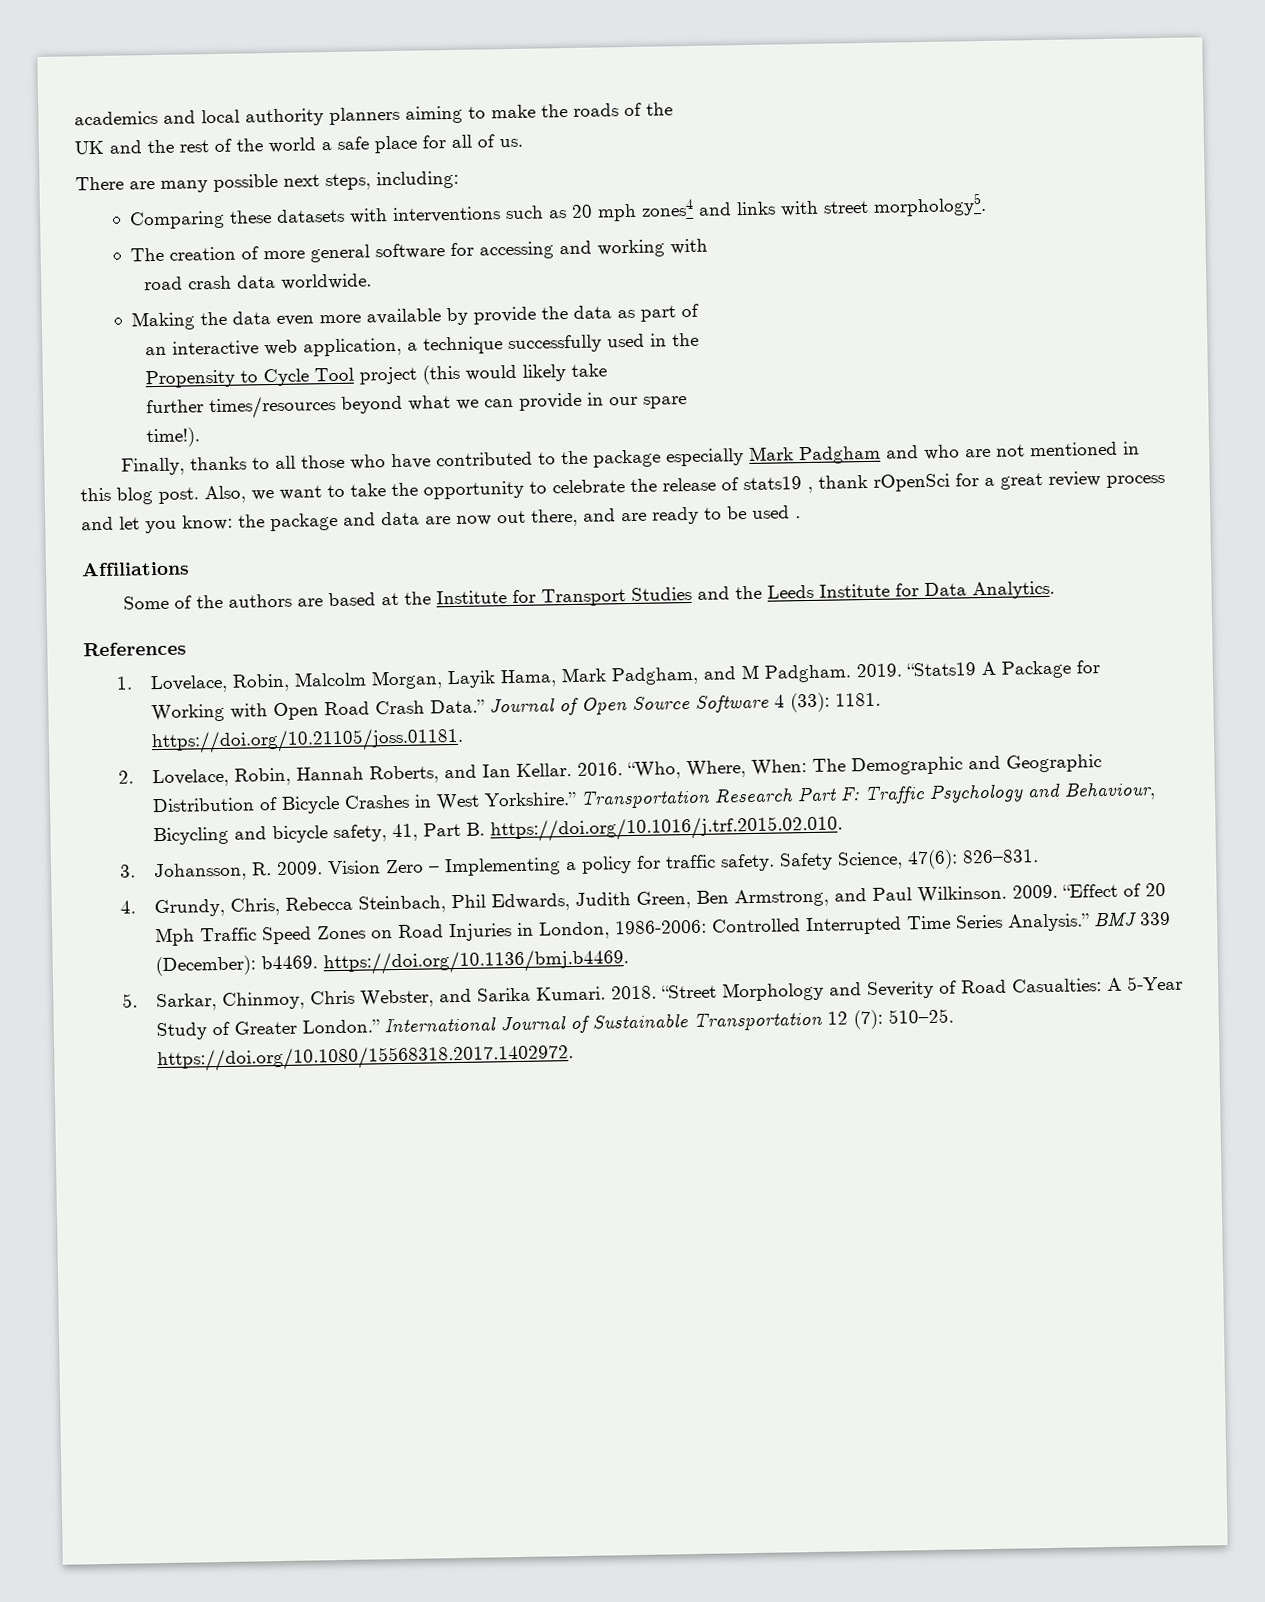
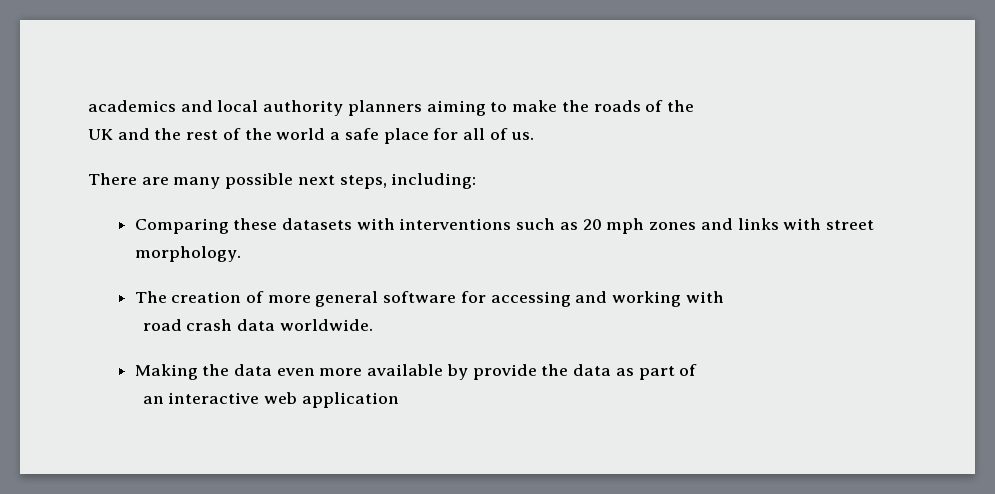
- Comparing these datasets with interventions such as 20 mph zones4 and links with street morphology5.
+ Comparing these datasets with interventions such as 20 mph zones and links with street morphology.
- an interactive web application, a technique successfully used in the
- Propensity to Cycle Tool project (this would likely take
- further times/resources beyond what we can provide in our spare
- time!).
- Finally, thanks to all those who have contributed to the package especially Mark Padgham and who are not mentioned in this blog post. Also, we want to take the opportunity to celebrate the release of stats19 , thank rOpenSci for a great review process and let you know: the package and data are now out there, and are ready to be used .
- Affiliations
- Some of the authors are based at the Institute for Transport Studies and the Leeds Institute for Data Analytics.
- References
- 1. Lovelace, Robin, Malcolm Morgan, Layik Hama, Mark Padgham, and M Padgham. 2019. “Stats19 A Package for Working with Open Road Crash Data.” Journal of Open Source Software 4 (33): 1181. https://doi.org/10.21105/joss.01181.
- 2. Lovelace, Robin, Hannah Roberts, and Ian Kellar. 2016. “Who, Where, When: The Demographic and Geographic Distribution of Bicycle Crashes in West Yorkshire.” Transportation Research Part F: Traffic Psychology and Behaviour, Bicycling and bicycle safety, 41, Part B. https://doi.org/10.1016/j.trf.2015.02.010.
- 3. Johansson, R. 2009. Vision Zero – Implementing a policy for traffic safety. Safety Science, 47(6): 826–831.
- 4. Grundy, Chris, Rebecca Steinbach, Phil Edwards, Judith Green, Ben Armstrong, and Paul Wilkinson. 2009. “Effect of 20 Mph Traffic Speed Zones on Road Injuries in London, 1986-2006: Controlled Interrupted Time Series Analysis.” BMJ 339 (December): b4469. https://doi.org/10.1136/bmj.b4469.
- 5. Sarkar, Chinmoy, Chris Webster, and Sarika Kumari. 2018. “Street Morphology and Severity of Road Casualties: A 5-Year Study of Greater London.” International Journal of Sustainable Transportation 12 (7): 510–25. https://doi.org/10.1080/15568318.2017.1402972.
+ an interactive web application

